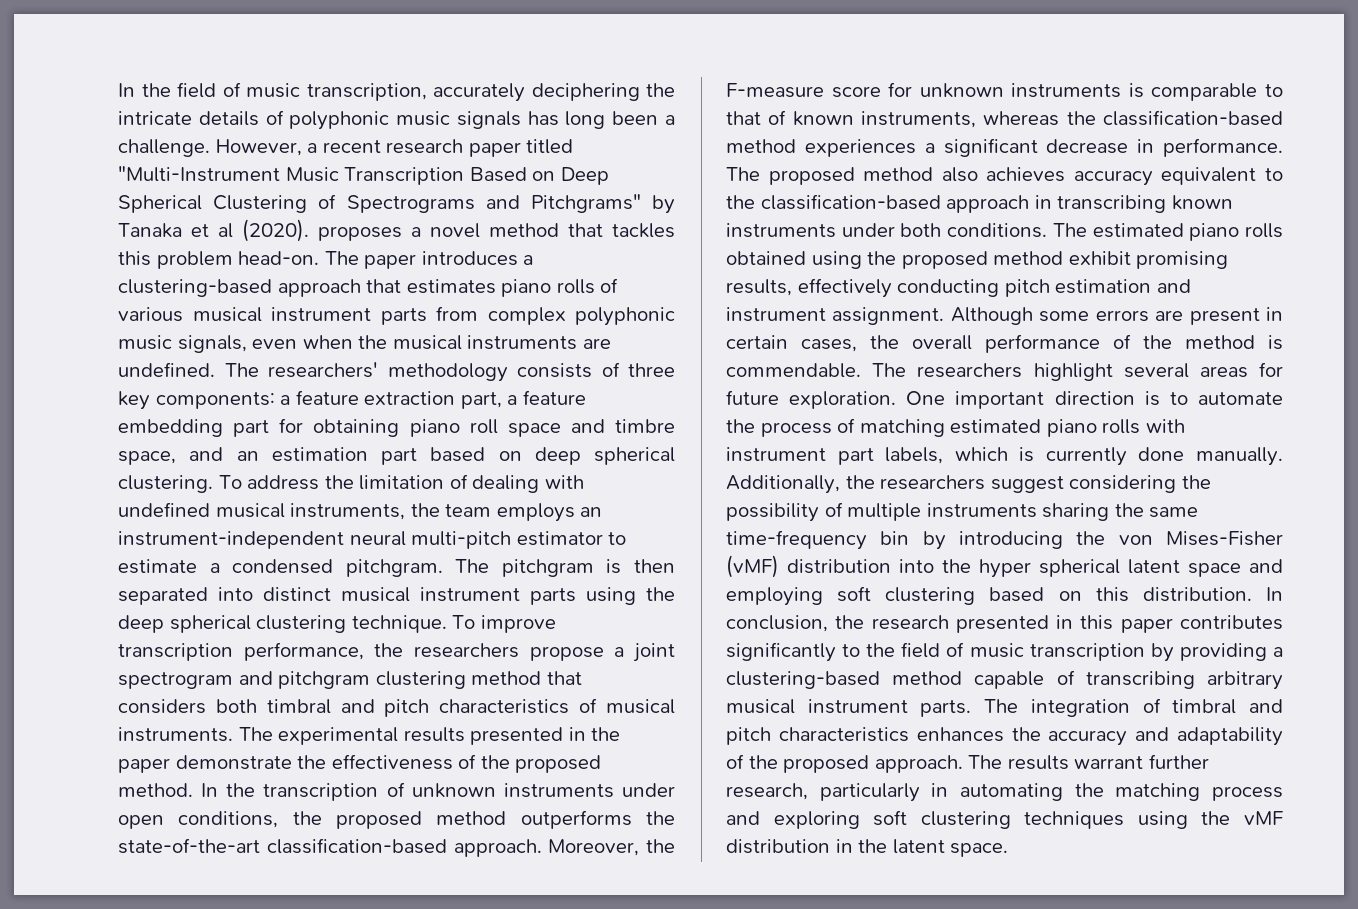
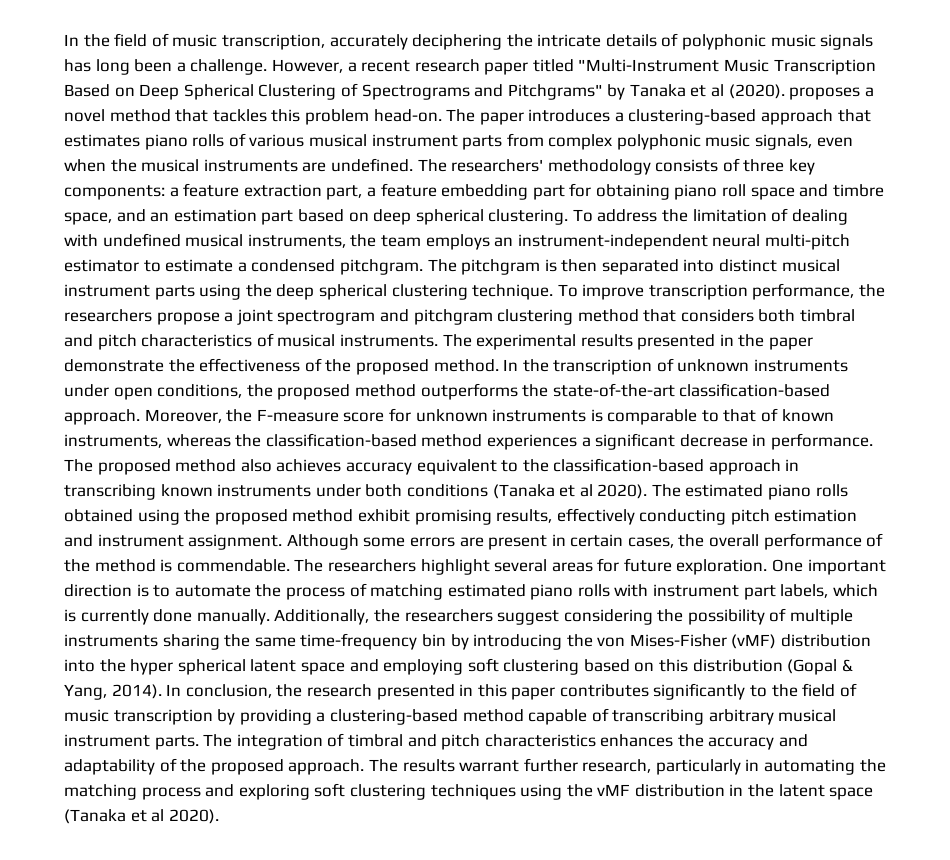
- The proposed method also achieves accuracy equivalent to the classification-based approach in transcribing known instruments under both conditions.
+ The proposed method also achieves accuracy equivalent to the classification-based approach in transcribing known instruments under both conditions (Tanaka et al 2020).
- Additionally, the researchers suggest considering the possibility of multiple instruments sharing the same time-frequency bin by introducing the von Mises-Fisher (vMF) distribution into the hyper spherical latent space and employing soft clustering based on this distribution.
+ Additionally, the researchers suggest considering the possibility of multiple instruments sharing the same time-frequency bin by introducing the von Mises-Fisher (vMF) distribution into the hyper spherical latent space and employing soft clustering based on this distribution (Gopal & Yang, 2014).
- The results warrant further research, particularly in automating the matching process and exploring soft clustering techniques using the vMF distribution in the latent space.
+ The results warrant further research, particularly in automating the matching process and exploring soft clustering techniques using the vMF distribution in the latent space (Tanaka et al 2020).

